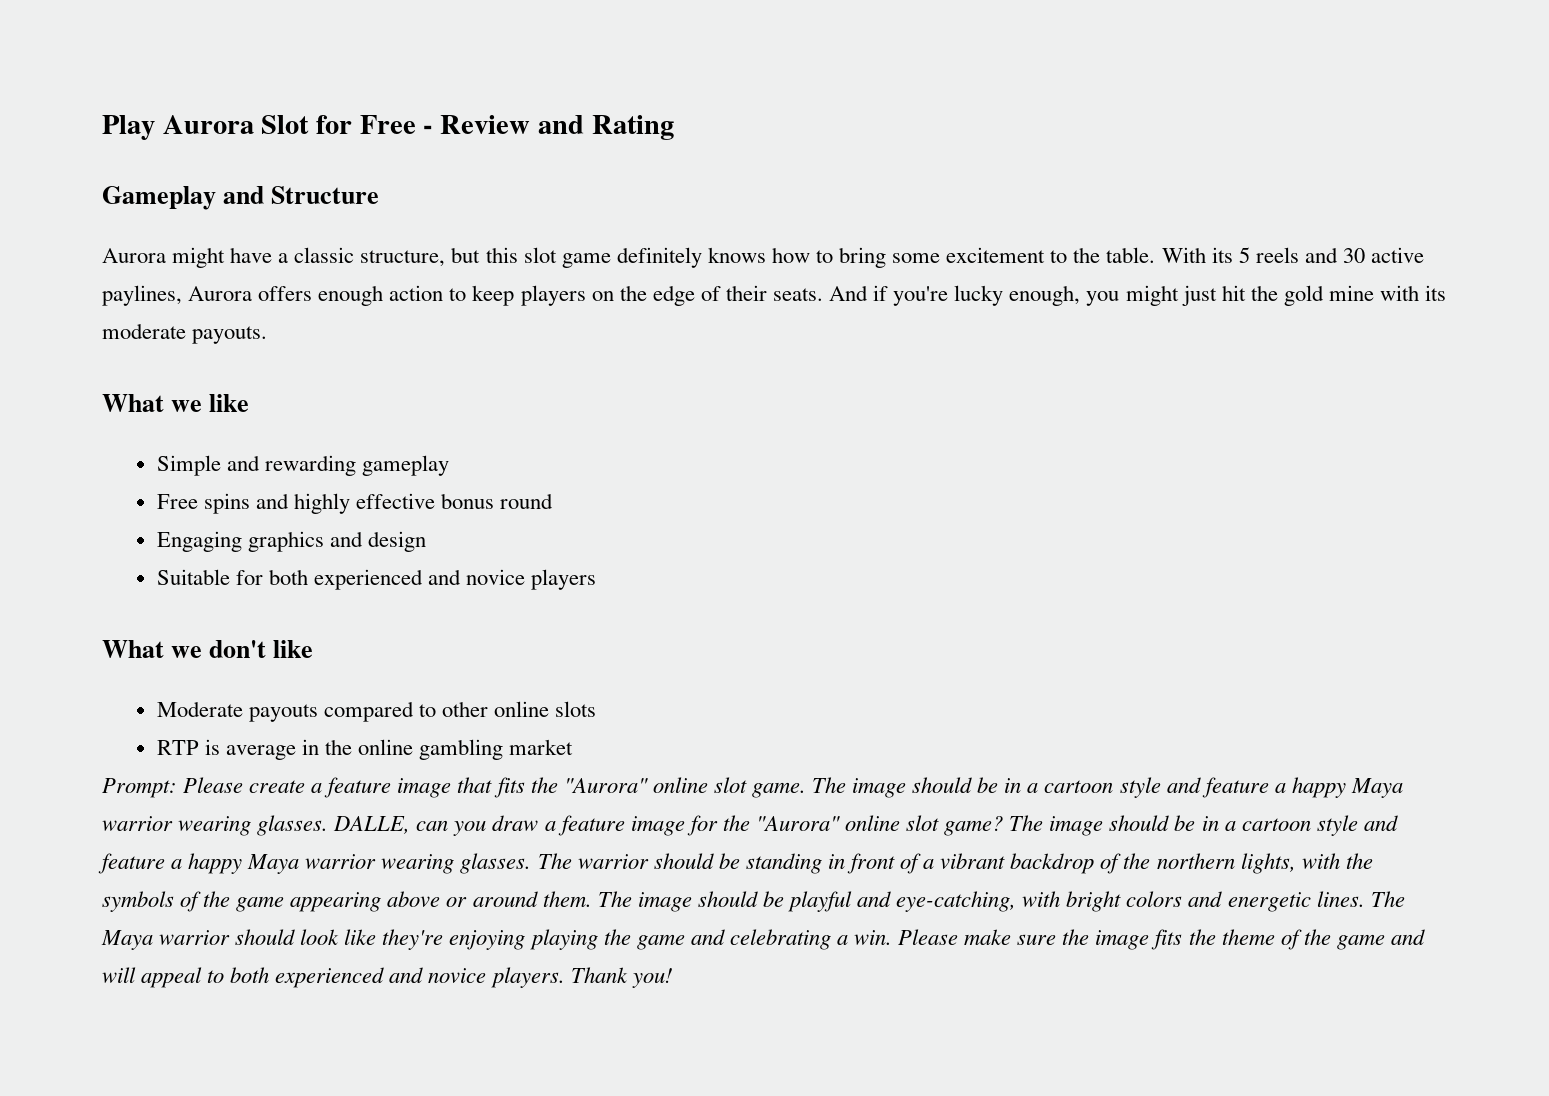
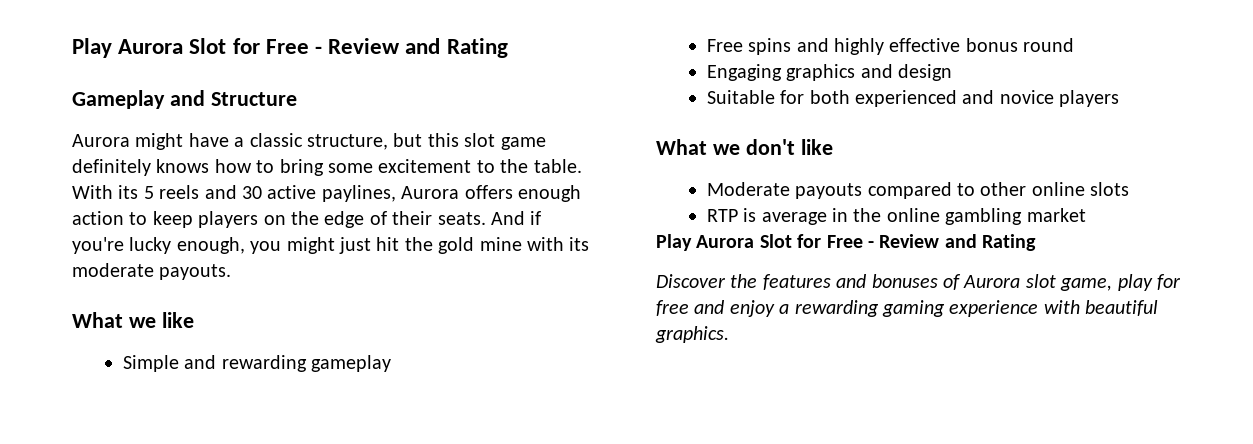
  RTP is average in the online gambling market
- Prompt: Please create a feature image that fits the "Aurora" online slot game. The image should be in a cartoon style and feature a happy Maya warrior wearing glasses. DALLE, can you draw a feature image for the "Aurora" online slot game? The image should be in a cartoon style and feature a happy Maya warrior wearing glasses. The warrior should be standing in front of a vibrant backdrop of the northern lights, with the symbols of the game appearing above or around them. The image should be playful and eye-catching, with bright colors and energetic lines. The Maya warrior should look like they're enjoying playing the game and celebrating a win. Please make sure the image fits the theme of the game and will appeal to both experienced and novice players. Thank you!
+ Play Aurora Slot for Free - Review and Rating
+ Discover the features and bonuses of Aurora slot game, play for free and enjoy a rewarding gaming experience with beautiful graphics.

